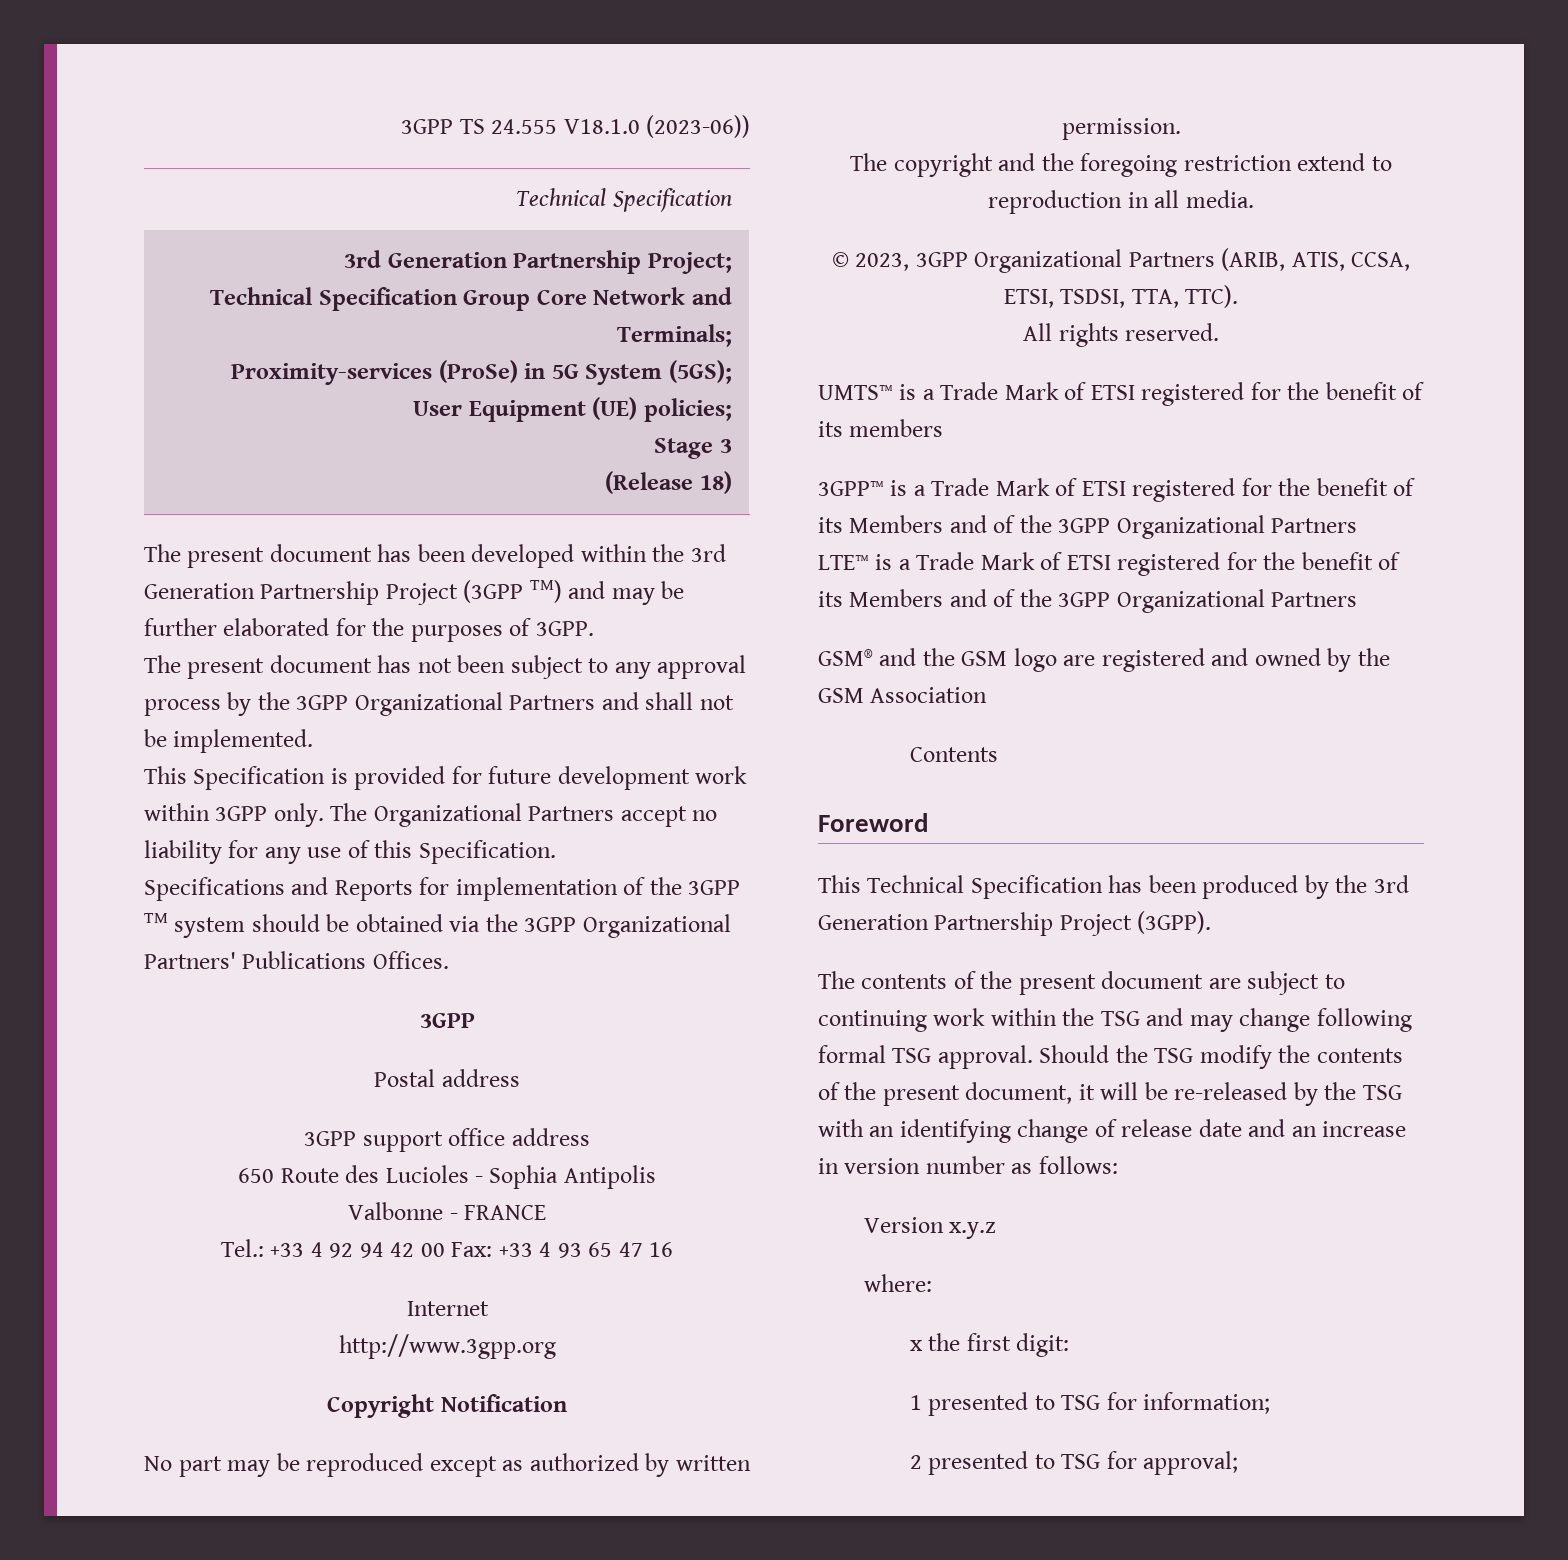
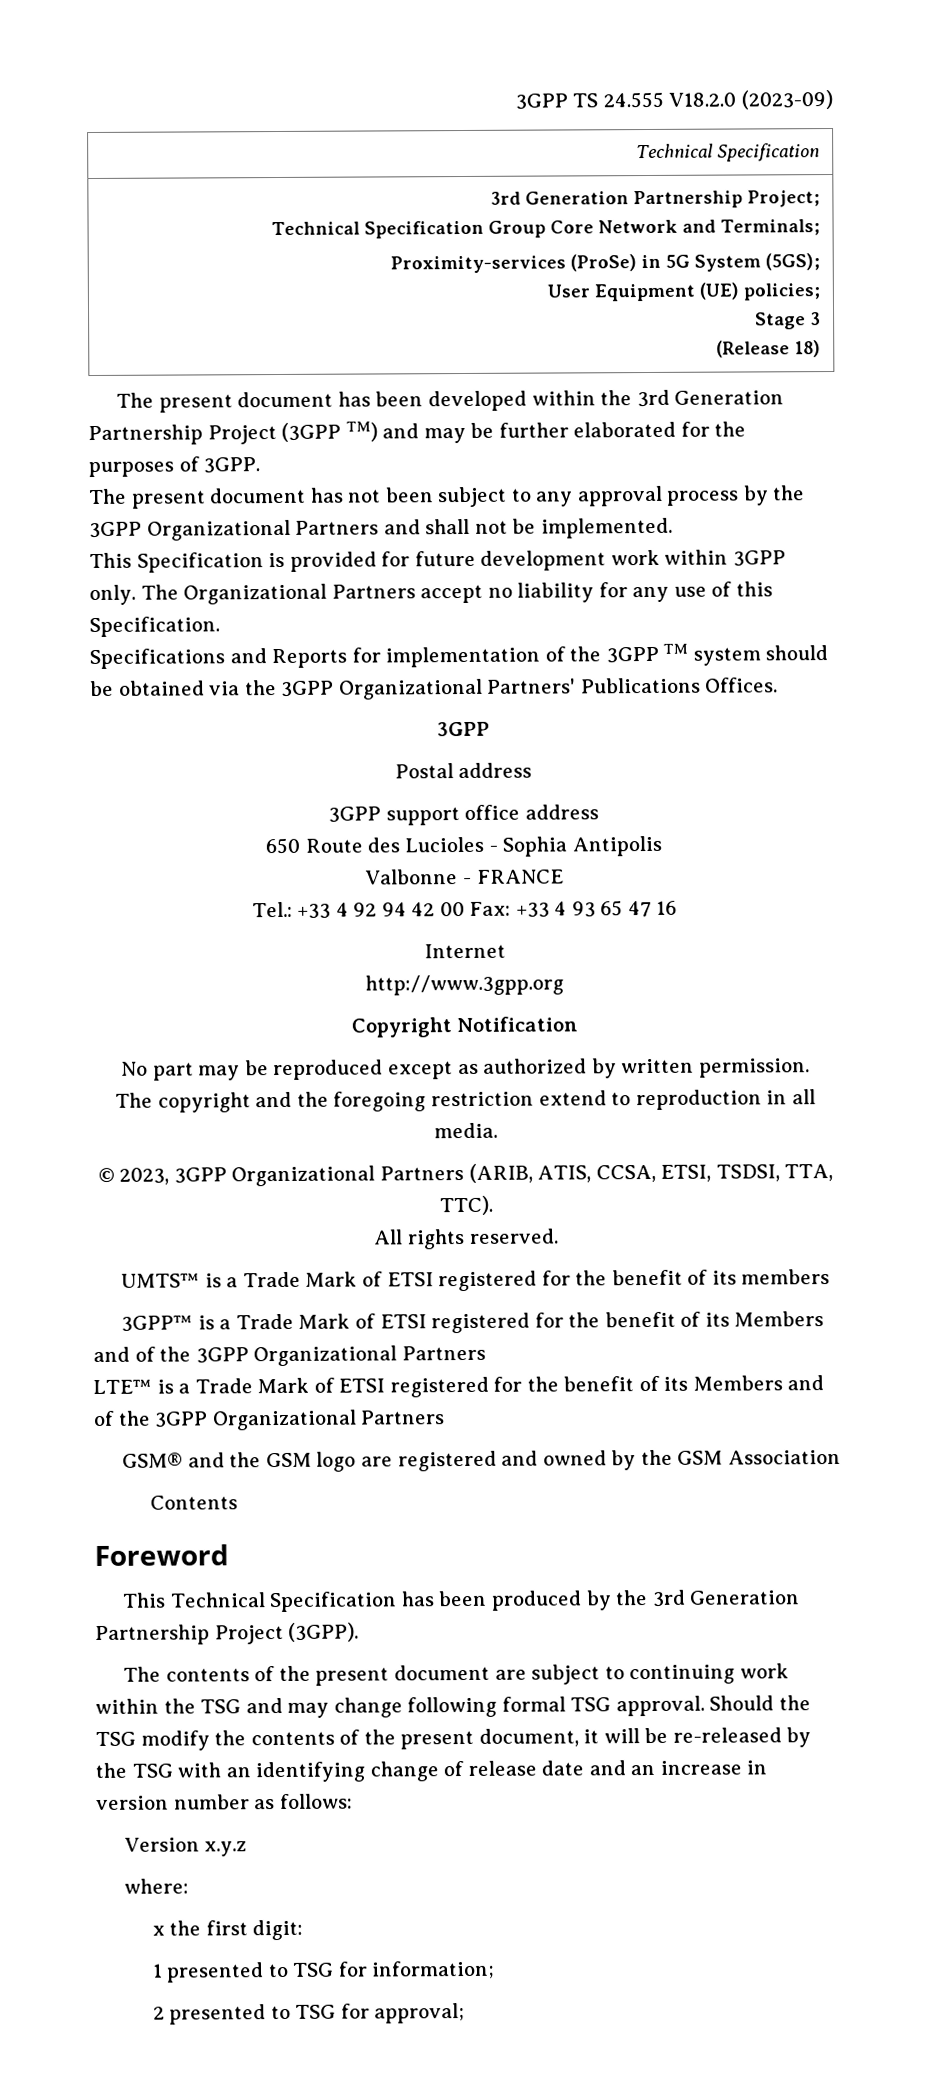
- 3GPP TS 24.555 V18.1.0 (2023-06))
+ 3GPP TS 24.555 V18.2.0 (2023-09)

